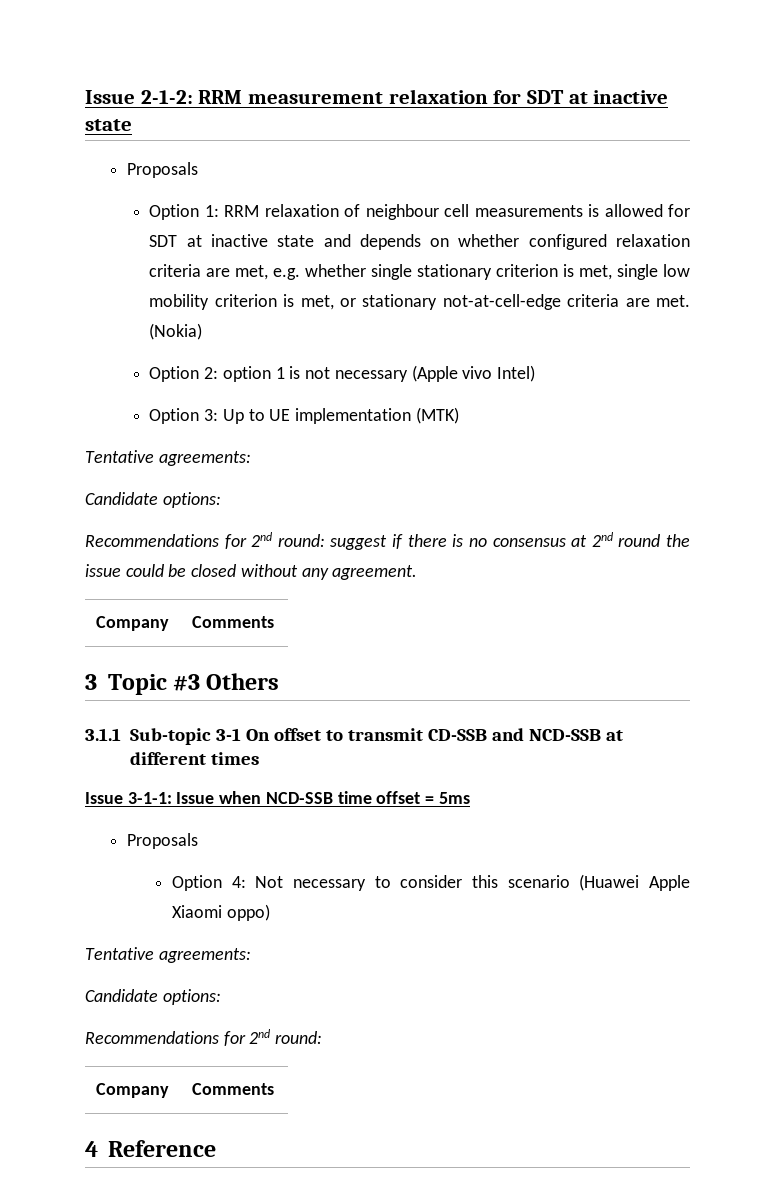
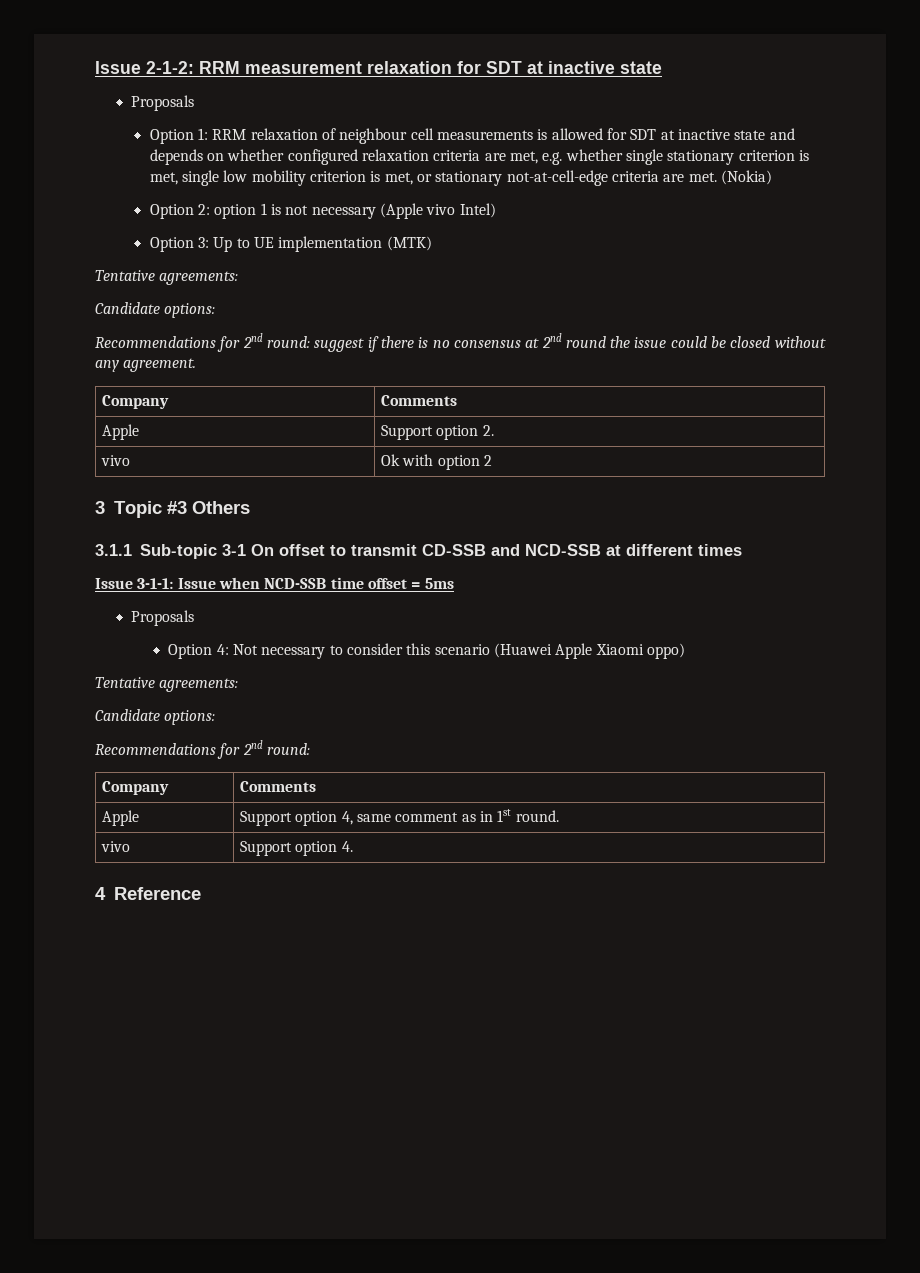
+ Apple | Support option 2.
+ vivo | Ok with option 2
+ Apple | Support option 4, same comment as in 1st round.
+ vivo | Support option 4.

